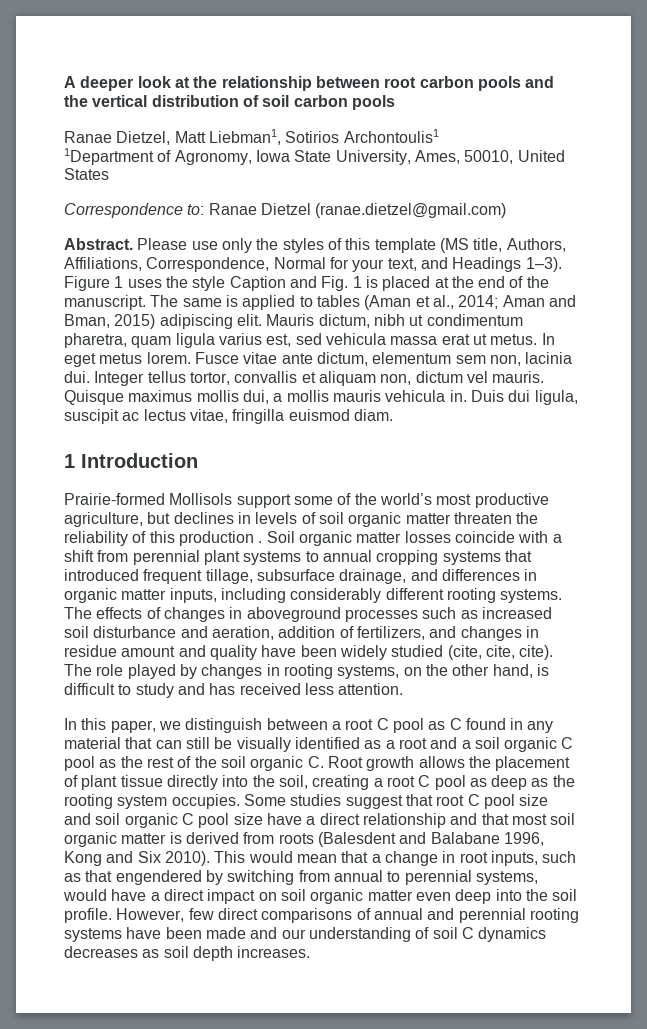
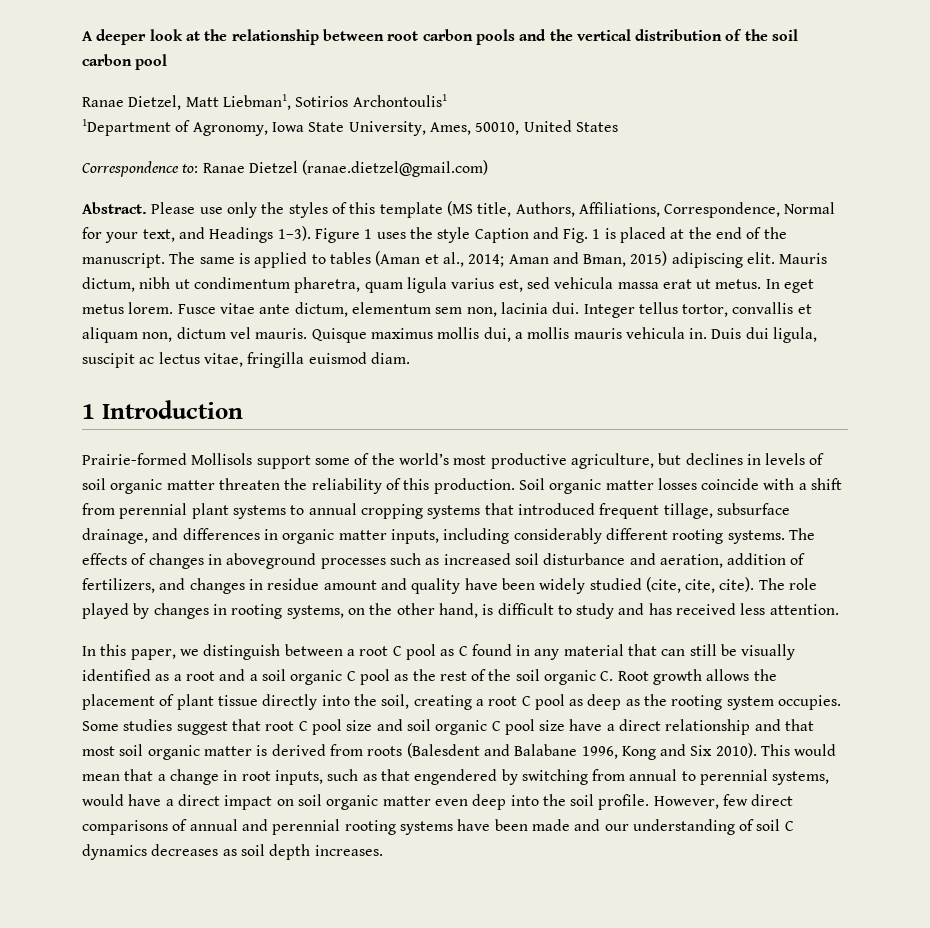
- A deeper look at the relationship between root carbon pools and the vertical distribution of soil carbon pools
+ A deeper look at the relationship between root carbon pools and the vertical distribution of the soil carbon pool
- Prairie-formed Mollisols support some of the world’s most productive agriculture, but declines in levels of soil organic matter threaten the reliability of this production .
+ Prairie-formed Mollisols support some of the world’s most productive agriculture, but declines in levels of soil organic matter threaten the reliability of this production.

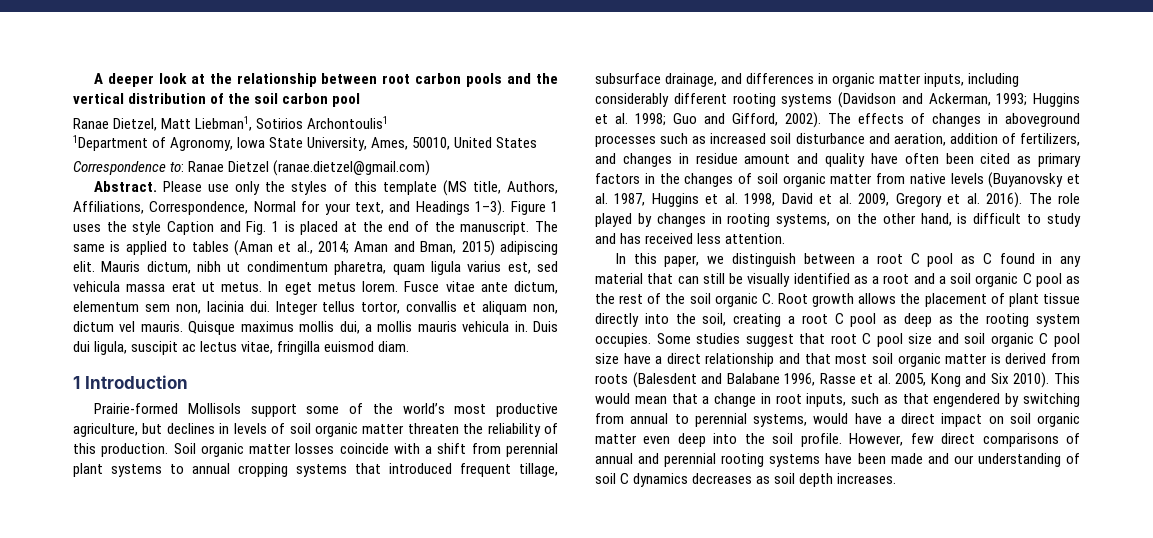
- Soil organic matter losses coincide with a shift from perennial plant systems to annual cropping systems that introduced frequent tillage, subsurface drainage, and differences in organic matter inputs, including considerably different rooting systems.
+ Soil organic matter losses coincide with a shift from perennial plant systems to annual cropping systems that introduced frequent tillage, subsurface drainage, and differences in organic matter inputs, including considerably different rooting systems (Davidson and Ackerman, 1993; Huggins et al. 1998; Guo and Gifford, 2002).
- The effects of changes in aboveground processes such as increased soil disturbance and aeration, addition of fertilizers, and changes in residue amount and quality have been widely studied (cite, cite, cite).
+ The effects of changes in aboveground processes such as increased soil disturbance and aeration, addition of fertilizers, and changes in residue amount and quality have often been cited as primary factors in the changes of soil organic matter from native levels (Buyanovsky et al. 1987, Huggins et al. 1998, David et al. 2009, Gregory et al. 2016).
- Some studies suggest that root C pool size and soil organic C pool size have a direct relationship and that most soil organic matter is derived from roots (Balesdent and Balabane 1996, Kong and Six 2010).
+ Some studies suggest that root C pool size and soil organic C pool size have a direct relationship and that most soil organic matter is derived from roots (Balesdent and Balabane 1996, Rasse et al. 2005, Kong and Six 2010).

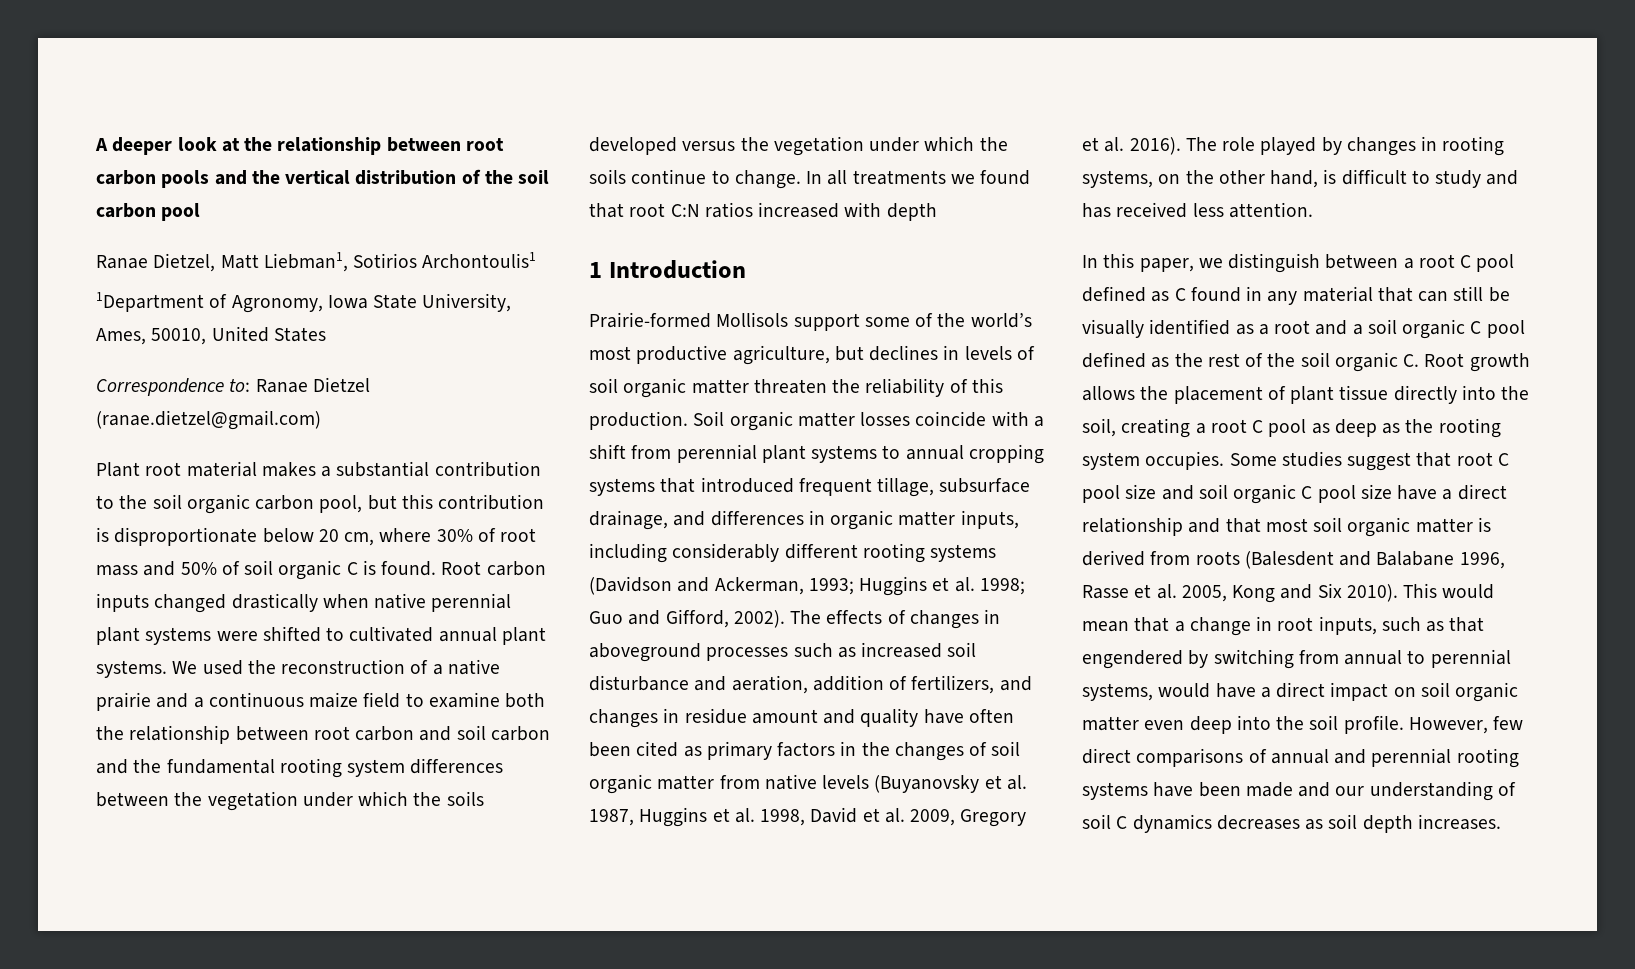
- Abstract. Please use only the styles of this template (MS title, Authors, Affiliations, Correspondence, Normal for your text, and Headings 1–3). Figure 1 uses the style Caption and Fig. 1 is placed at the end of the manuscript. The same is applied to tables (Aman et al., 2014; Aman and Bman, 2015) adipiscing elit. Mauris dictum, nibh ut condimentum pharetra, quam ligula varius est, sed vehicula massa erat ut metus. In eget metus lorem. Fusce vitae ante dictum, elementum sem non, lacinia dui. Integer tellus tortor, convallis et aliquam non, dictum vel mauris. Quisque maximus mollis dui, a mollis mauris vehicula in. Duis dui ligula, suscipit ac lectus vitae, fringilla euismod diam.
+ Plant root material makes a substantial contribution to the soil organic carbon pool, but this contribution is disproportionate below 20 cm, where 30% of root mass and 50% of soil organic C is found. Root carbon inputs changed drastically when native perennial plant systems were shifted to cultivated annual plant systems. We used the reconstruction of a native prairie and a continuous maize field to examine both the relationship between root carbon and soil carbon and the fundamental rooting system differences between the vegetation under which the soils developed versus the vegetation under which the soils continue to change. In all treatments we found that root C:N ratios increased with depth
- In this paper, we distinguish between a root C pool as C found in any material that can still be visually identified as a root and a soil organic C pool as the rest of the soil organic C. Root growth allows the placement of plant tissue directly into the soil, creating a root C pool as deep as the rooting system occupies.
+ In this paper, we distinguish between a root C pool defined as C found in any material that can still be visually identified as a root and a soil organic C pool defined as the rest of the soil organic C. Root growth allows the placement of plant tissue directly into the soil, creating a root C pool as deep as the rooting system occupies.

